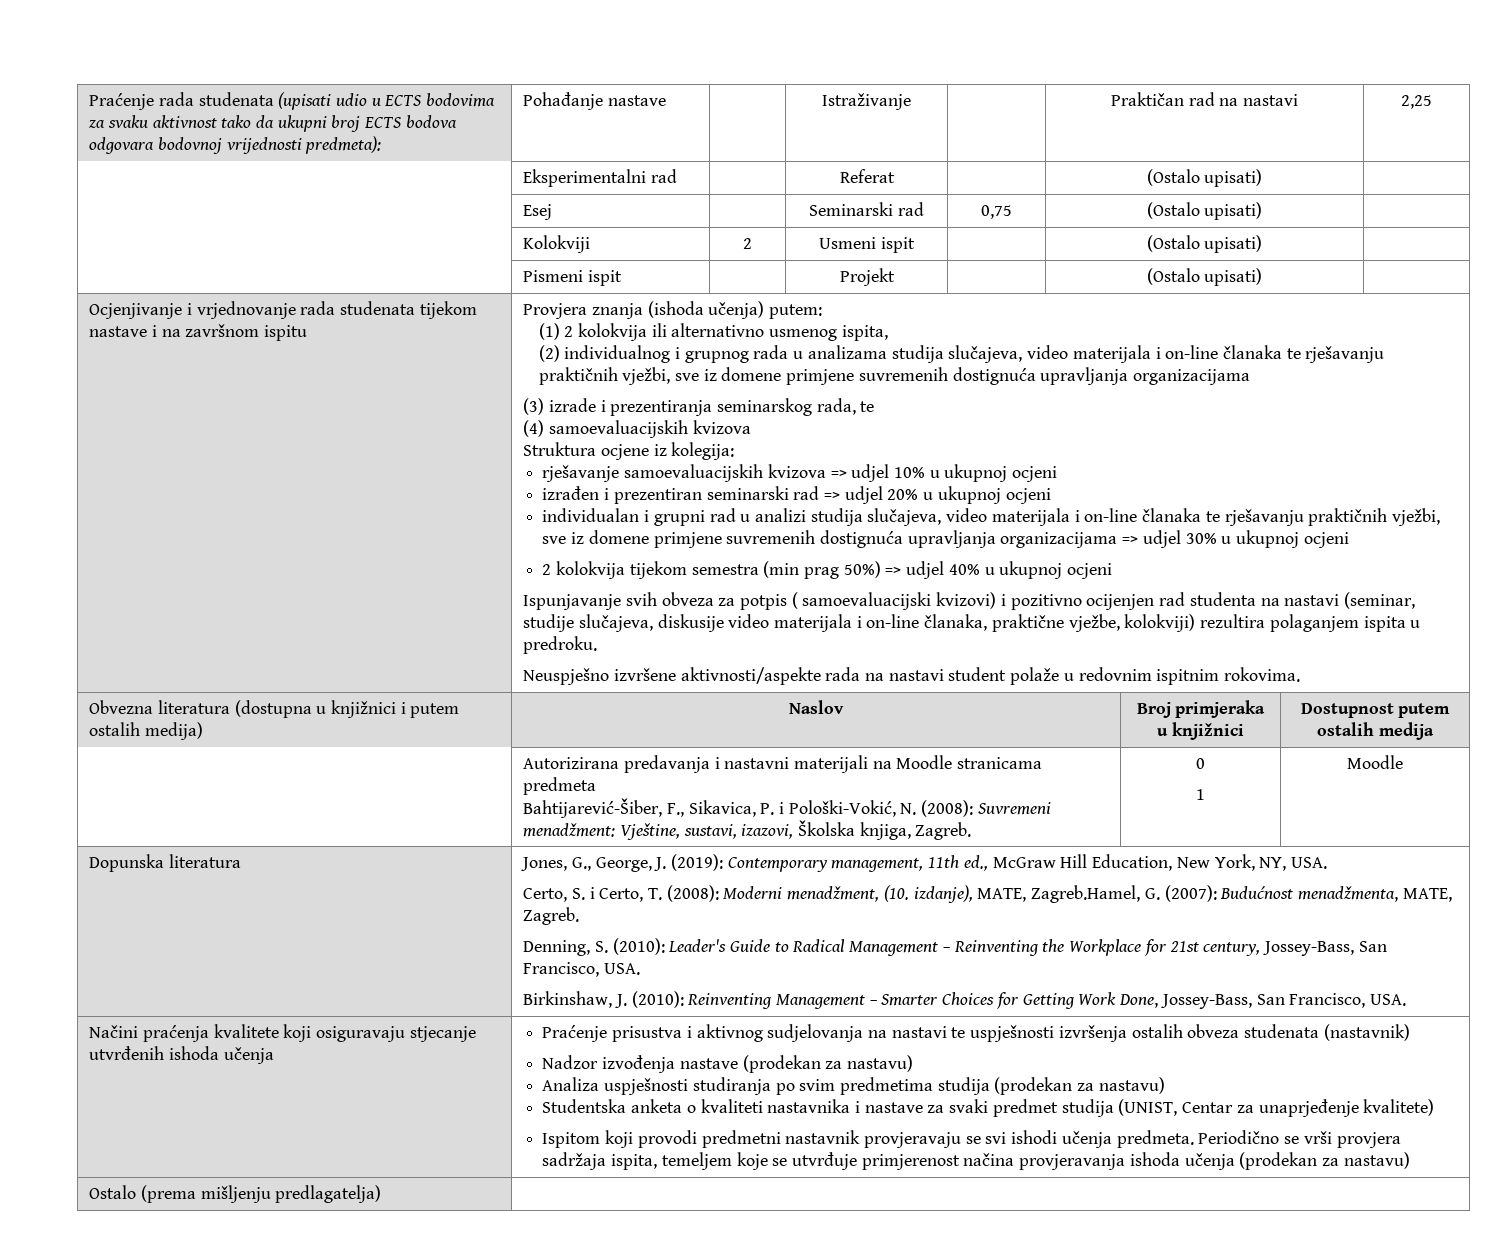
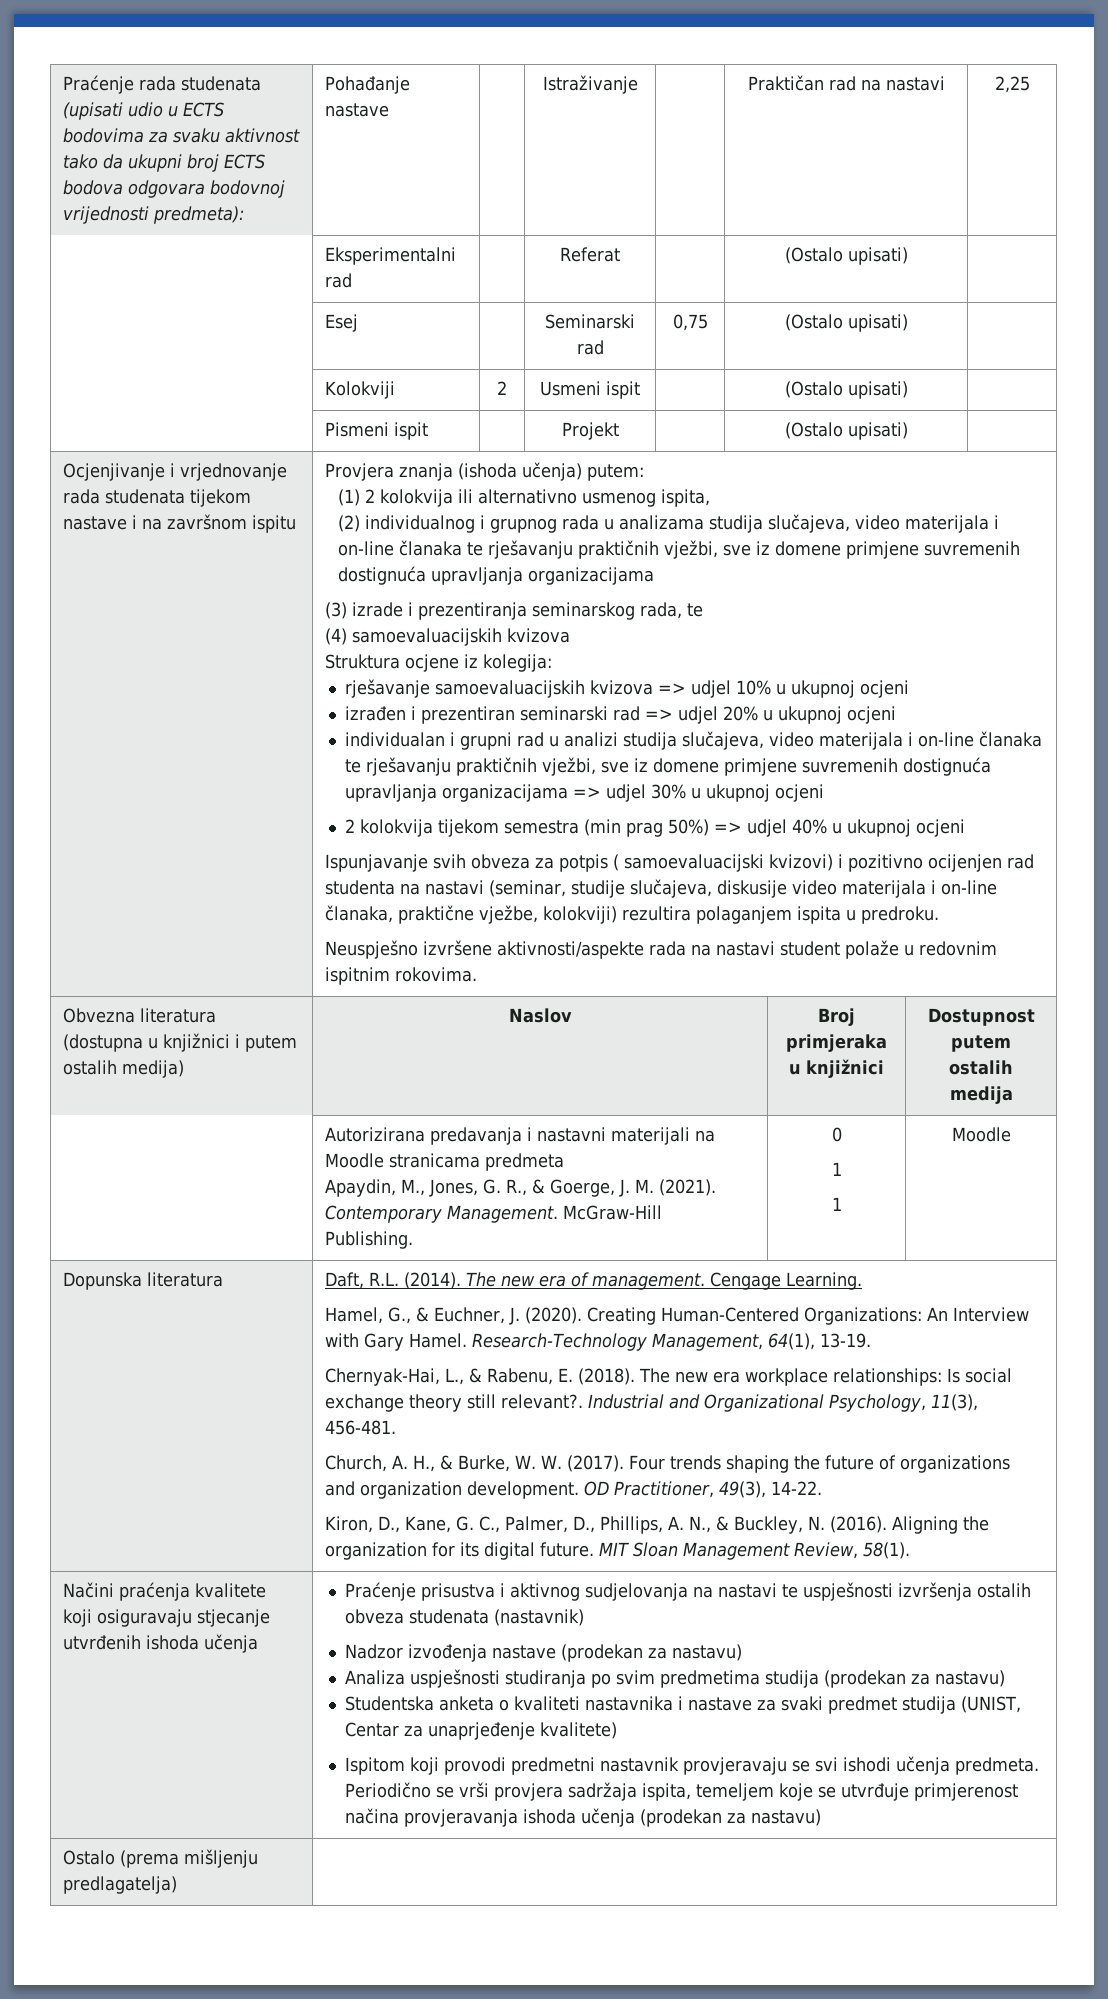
  | Autorizirana predavanja i nastavni materijali na Moodle stranicama predmeta
- Bahtijarević-Šiber, F., Sikavica, P. i Pološki-Vokić, N. (2008): Suvremeni menadžment: Vještine, sustavi, izazovi, Školska knjiga, Zagreb. | 0
+ Apaydin, M., Jones, G. R., & Goerge, J. M. (2021). Contemporary Management. McGraw-Hill Publishing. | 0
+ 1
- Jones, G., George, J. (2019): Contemporary management, 11th ed., McGraw Hill Education, New York, NY, USA.
- Certo, S. i Certo, T. (2008): Moderni menadžment, (10. izdanje), MATE, Zagreb.Hamel, G. (2007): Budućnost menadžmenta, MATE, Zagreb.
- Denning, S. (2010): Leader's Guide to Radical Management – Reinventing the Workplace for 21st century, Jossey-Bass, San Francisco, USA.
- Birkinshaw, J. (2010): Reinventing Management – Smarter Choices for Getting Work Done, Jossey-Bass, San Francisco, USA.
+ Daft, R.L. (2014). The new era of management. Cengage Learning.
+ Hamel, G., & Euchner, J. (2020). Creating Human-Centered Organizations: An Interview with Gary Hamel. Research-Technology Management, 64(1), 13-19.
+ Chernyak-Hai, L., & Rabenu, E. (2018). The new era workplace relationships: Is social exchange theory still relevant?. Industrial and Organizational Psychology, 11(3), 456-481.
+ Church, A. H., & Burke, W. W. (2017). Four trends shaping the future of organizations and organization development. OD Practitioner, 49(3), 14-22.
+ Kiron, D., Kane, G. C., Palmer, D., Phillips, A. N., & Buckley, N. (2016). Aligning the organization for its digital future. MIT Sloan Management Review, 58(1).

